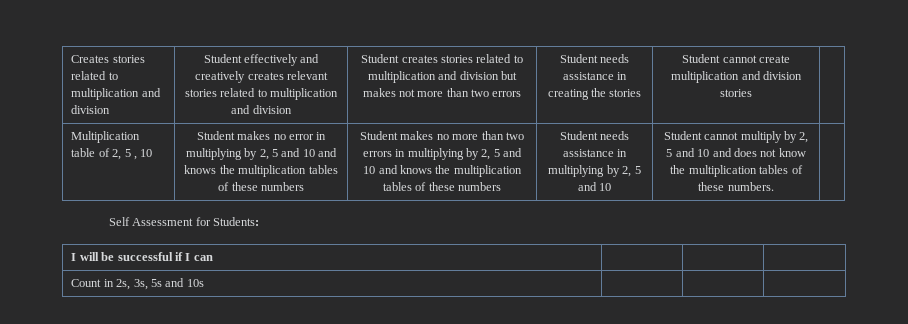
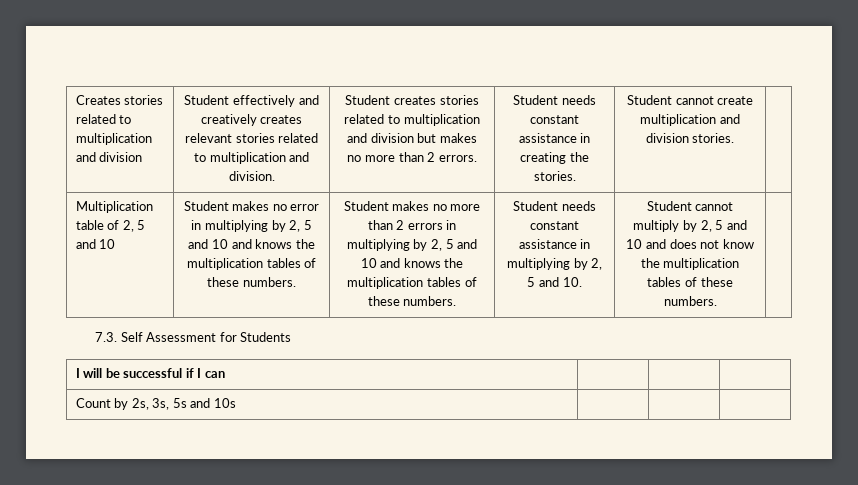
- Student effectively and creatively creates relevant stories related to multiplication and division
+ Student effectively and creatively creates relevant stories related to multiplication and division.
- Student creates stories related to multiplication and division but makes not more than two errors | Student needs assistance in creating the stories
+ Student creates stories related to multiplication and division but makes no more than 2 errors. | Student needs constant assistance in creating the stories.
- Student cannot create multiplication and division stories
+ Student cannot create multiplication and division stories.
- Multiplication table of 2, 5 , 10
+ Multiplication table of 2, 5 and 10
- Student makes no error in multiplying by 2, 5 and 10 and knows the multiplication tables of these numbers
+ Student makes no error in multiplying by 2, 5 and 10 and knows the multiplication tables of these numbers.
- Student makes no more than two errors in multiplying by 2, 5 and 10 and knows the multiplication tables of these numbers | Student needs assistance in multiplying by 2, 5 and 10
+ Student makes no more than 2 errors in multiplying by 2, 5 and 10 and knows the multiplication tables of these numbers. | Student needs constant assistance in multiplying by 2, 5 and 10.
- Self Assessment for Students:
+ 7.3. Self Assessment for Students
- Count in 2s, 3s, 5s and 10s | | |
+ Count by 2s, 3s, 5s and 10s | | |

